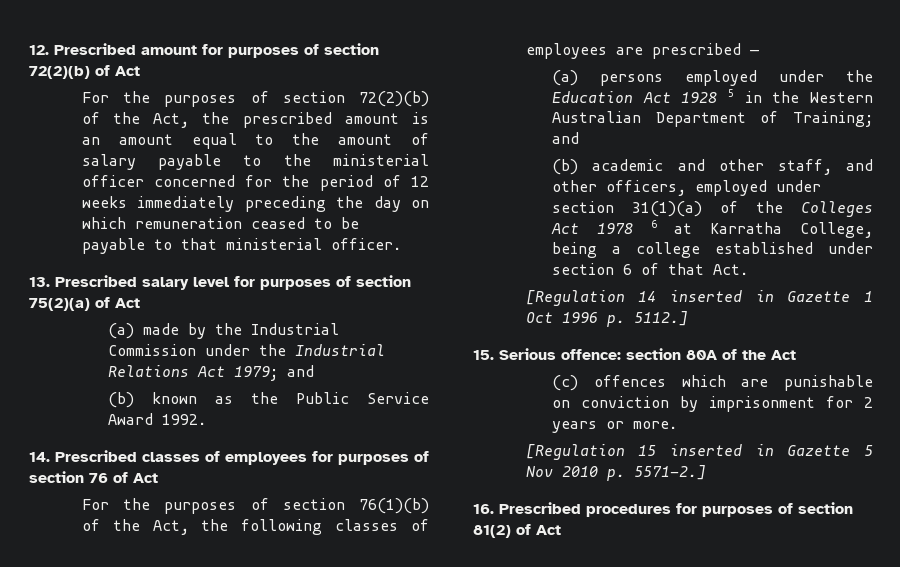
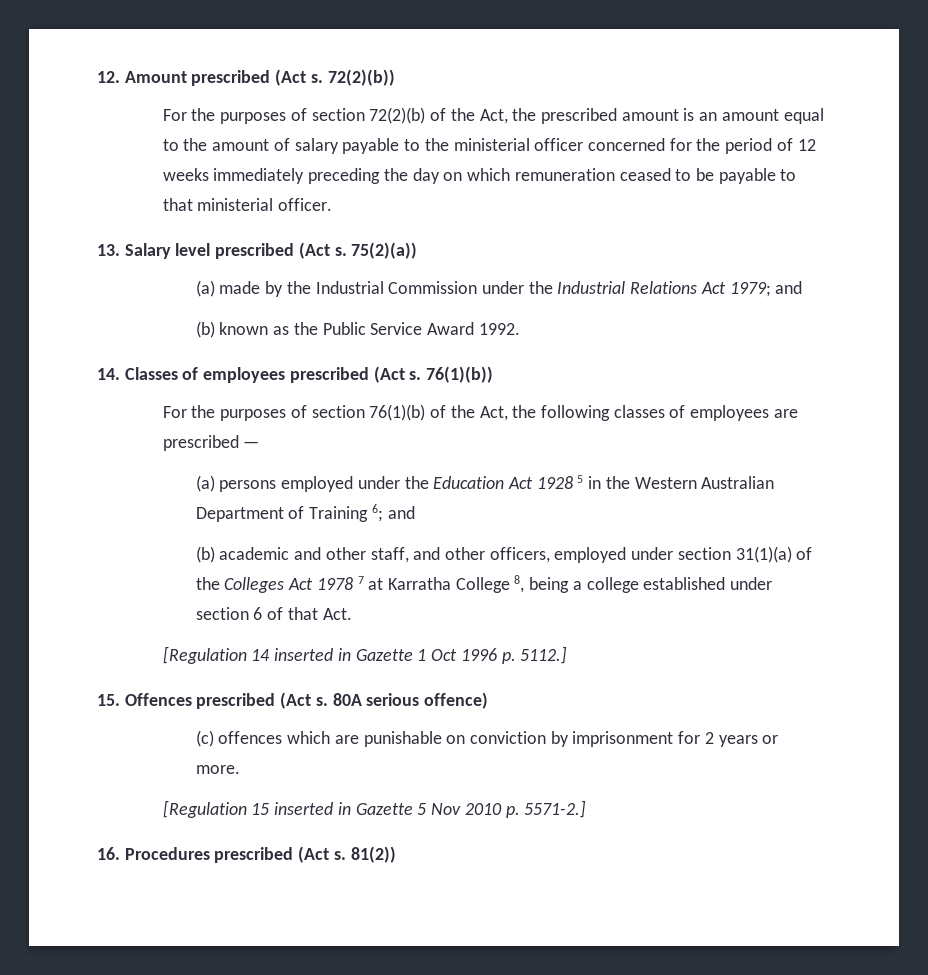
- 12. Prescribed amount for purposes of section 72(2)(b) of Act
+ 12. Amount prescribed (Act s. 72(2)(b))
- 13. Prescribed salary level for purposes of section 75(2)(a) of Act
+ 13. Salary level prescribed (Act s. 75(2)(a))
- 14. Prescribed classes of employees for purposes of section 76 of Act
+ 14. Classes of employees prescribed (Act s. 76(1)(b))
- (a) persons employed under the Education Act 1928 5 in the Western Australian Department of Training; and
+ (a) persons employed under the Education Act 1928 5 in the Western Australian Department of Training 6; and
- (b) academic and other staff, and other officers, employed under section 31(1)(a) of the Colleges Act 1978 6 at Karratha College, being a college established under section 6 of that Act.
+ (b) academic and other staff, and other officers, employed under section 31(1)(a) of the Colleges Act 1978 7 at Karratha College 8, being a college established under section 6 of that Act.
- 15. Serious offence: section 80A of the Act
+ 15. Offences prescribed (Act s. 80A serious offence)
- 16. Prescribed procedures for purposes of section 81(2) of Act
+ 16. Procedures prescribed (Act s. 81(2))

